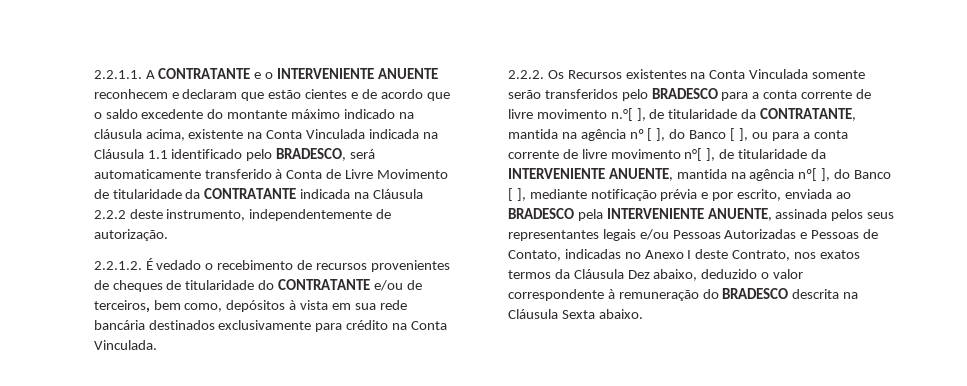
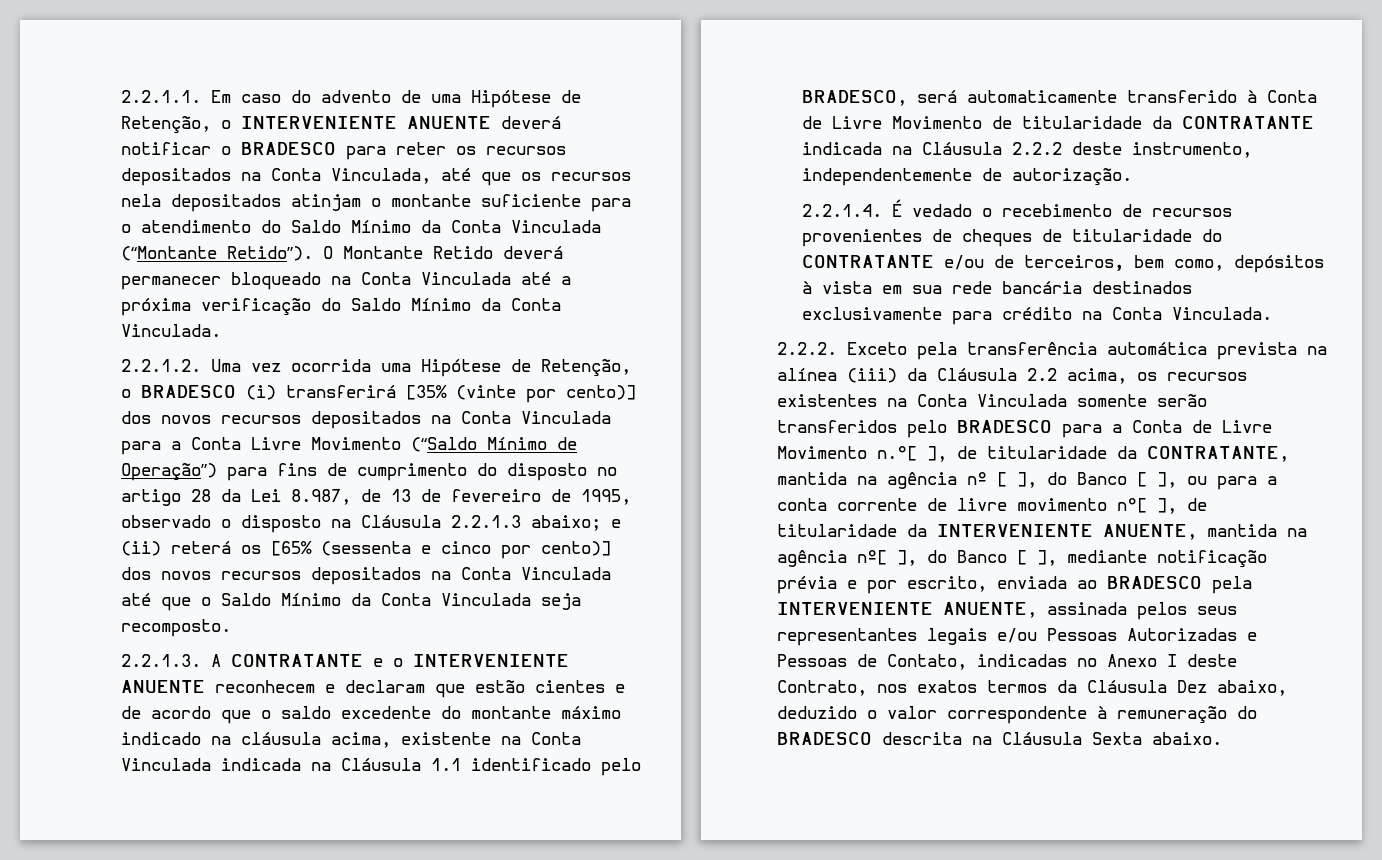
- 2.2.1.1. A CONTRATANTE e o INTERVENIENTE ANUENTE reconhecem e declaram que estão cientes e de acordo que o saldo excedente do montante máximo indicado na cláusula acima, existente na Conta Vinculada indicada na Cláusula 1.1 identificado pelo BRADESCO, será automaticamente transferido à Conta de Livre Movimento de titularidade da CONTRATANTE indicada na Cláusula 2.2.2 deste instrumento, independentemente de autorização.
+ 2.2.1.1. Em caso do advento de uma Hipótese de Retenção, o INTERVENIENTE ANUENTE deverá notificar o BRADESCO para reter os recursos depositados na Conta Vinculada, até que os recursos nela depositados atinjam o montante suficiente para o atendimento do Saldo Mínimo da Conta Vinculada (“Montante Retido”). O Montante Retido deverá permanecer bloqueado na Conta Vinculada até a próxima verificação do Saldo Mínimo da Conta Vinculada.
+ 2.2.1.2. Uma vez ocorrida uma Hipótese de Retenção, o BRADESCO (i) transferirá [35% (vinte por cento)] dos novos recursos depositados na Conta Vinculada para a Conta Livre Movimento (“Saldo Mínimo de Operação”) para fins de cumprimento do disposto no artigo 28 da Lei 8.987, de 13 de fevereiro de 1995, observado o disposto na Cláusula 2.2.1.3 abaixo; e (ii) reterá os [65% (sessenta e cinco por cento)] dos novos recursos depositados na Conta Vinculada até que o Saldo Mínimo da Conta Vinculada seja recomposto.
+ 2.2.1.3. A CONTRATANTE e o INTERVENIENTE ANUENTE reconhecem e declaram que estão cientes e de acordo que o saldo excedente do montante máximo indicado na cláusula acima, existente na Conta Vinculada indicada na Cláusula 1.1 identificado pelo BRADESCO, será automaticamente transferido à Conta de Livre Movimento de titularidade da CONTRATANTE indicada na Cláusula 2.2.2 deste instrumento, independentemente de autorização.
- 2.2.1.2. É vedado o recebimento de recursos provenientes de cheques de titularidade do CONTRATANTE e/ou de terceiros, bem como, depósitos à vista em sua rede bancária destinados exclusivamente para crédito na Conta Vinculada.
+ 2.2.1.4. É vedado o recebimento de recursos provenientes de cheques de titularidade do CONTRATANTE e/ou de terceiros, bem como, depósitos à vista em sua rede bancária destinados exclusivamente para crédito na Conta Vinculada.
- 2.2.2. Os Recursos existentes na Conta Vinculada somente serão transferidos pelo BRADESCO para a conta corrente de livre movimento n.°[ ], de titularidade da CONTRATANTE, mantida na agência nº [ ], do Banco [ ], ou para a conta corrente de livre movimento n°[ ], de titularidade da INTERVENIENTE ANUENTE, mantida na agência nº[ ], do Banco [ ], mediante notificação prévia e por escrito, enviada ao BRADESCO pela INTERVENIENTE ANUENTE, assinada pelos seus representantes legais e/ou Pessoas Autorizadas e Pessoas de Contato, indicadas no Anexo I deste Contrato, nos exatos termos da Cláusula Dez abaixo, deduzido o valor correspondente à remuneração do BRADESCO descrita na Cláusula Sexta abaixo.
+ 2.2.2. Exceto pela transferência automática prevista na alínea (iii) da Cláusula 2.2 acima, os recursos existentes na Conta Vinculada somente serão transferidos pelo BRADESCO para a Conta de Livre Movimento n.°[ ], de titularidade da CONTRATANTE, mantida na agência nº [ ], do Banco [ ], ou para a conta corrente de livre movimento n°[ ], de titularidade da INTERVENIENTE ANUENTE, mantida na agência nº[ ], do Banco [ ], mediante notificação prévia e por escrito, enviada ao BRADESCO pela INTERVENIENTE ANUENTE, assinada pelos seus representantes legais e/ou Pessoas Autorizadas e Pessoas de Contato, indicadas no Anexo I deste Contrato, nos exatos termos da Cláusula Dez abaixo, deduzido o valor correspondente à remuneração do BRADESCO descrita na Cláusula Sexta abaixo.

